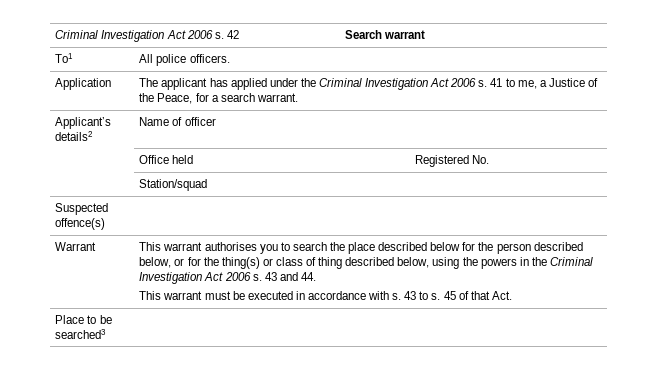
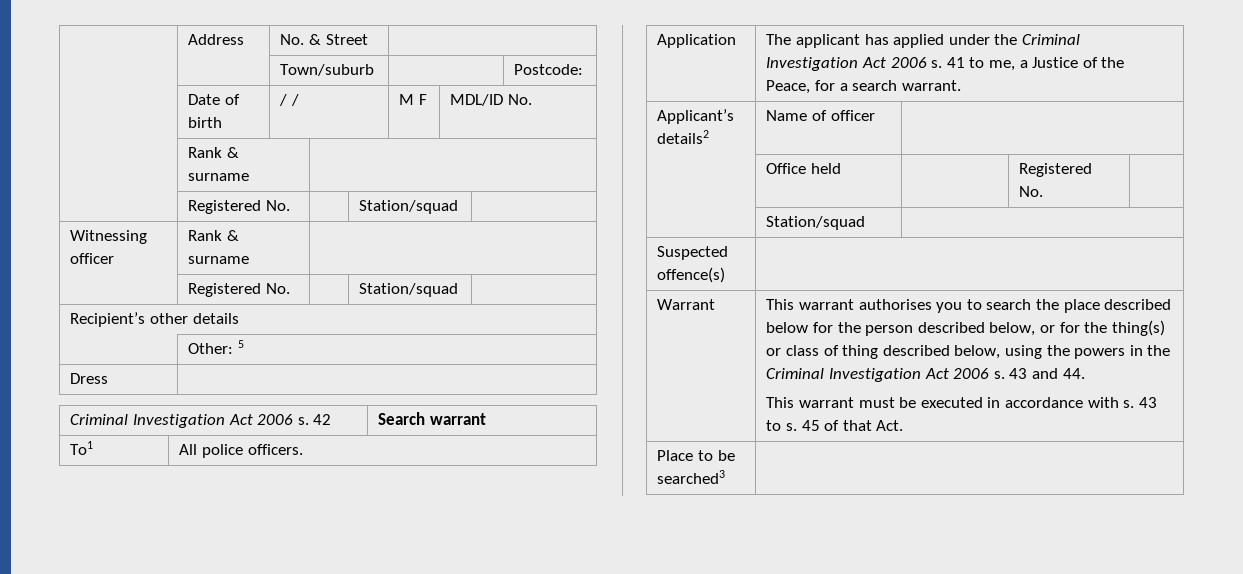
+ | Address | No. & Street |
+ | | Town/suburb | | Postcode:
+ | Date of birth | / / | M F | MDL/ID No.
+ | Rank & surname |
+ | Registered No. | | Station/squad |
+ Witnessing officer | Rank & surname |
+ | Registered No. | | Station/squad |
+ Recipient’s other details
+ | Other: 5
+ Dress |

